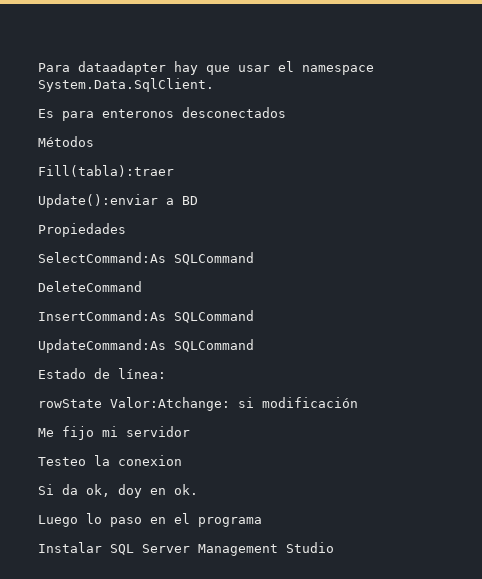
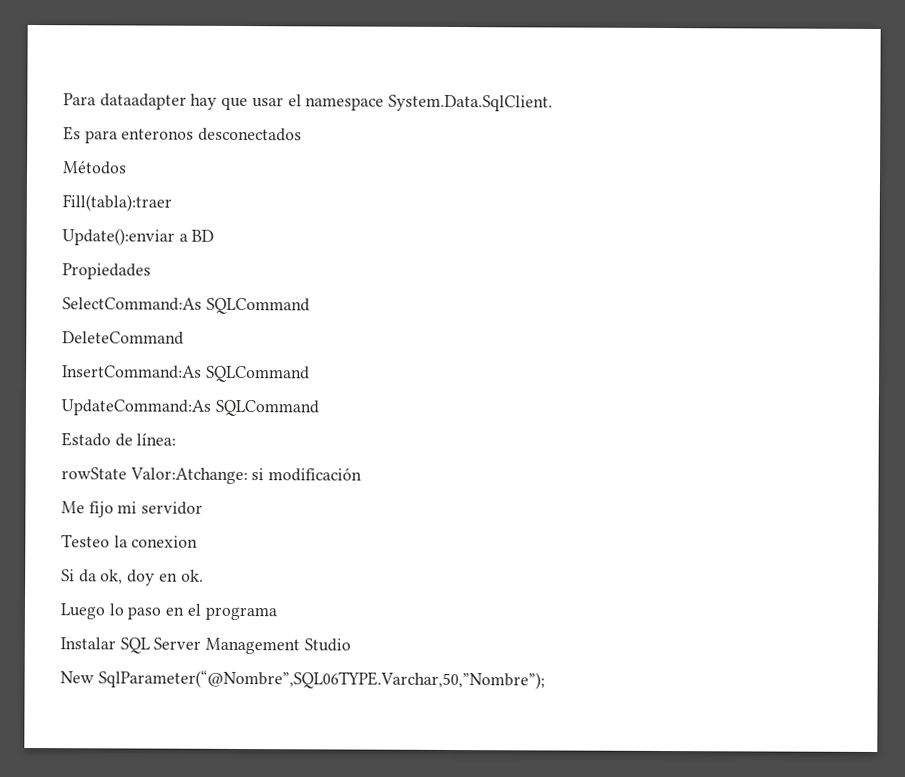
+ New SqlParameter(“@Nombre”,SQL06TYPE.Varchar,50,”Nombre”);

